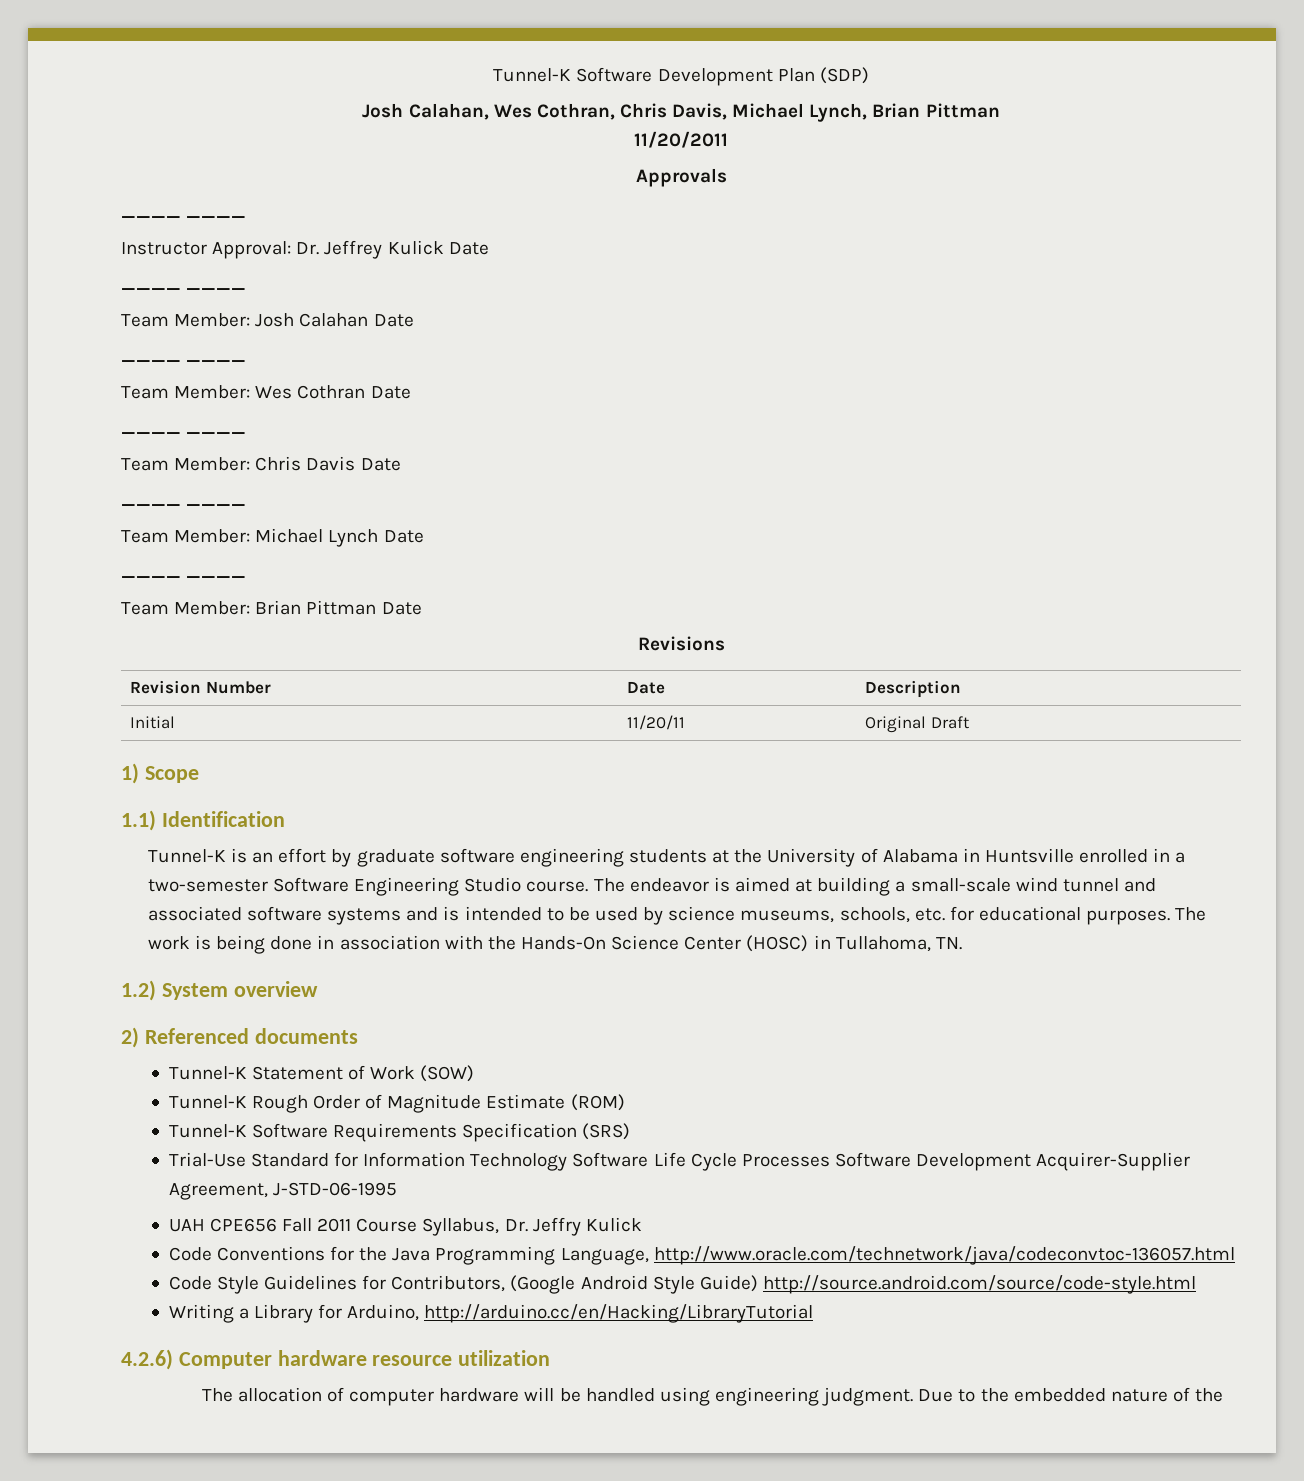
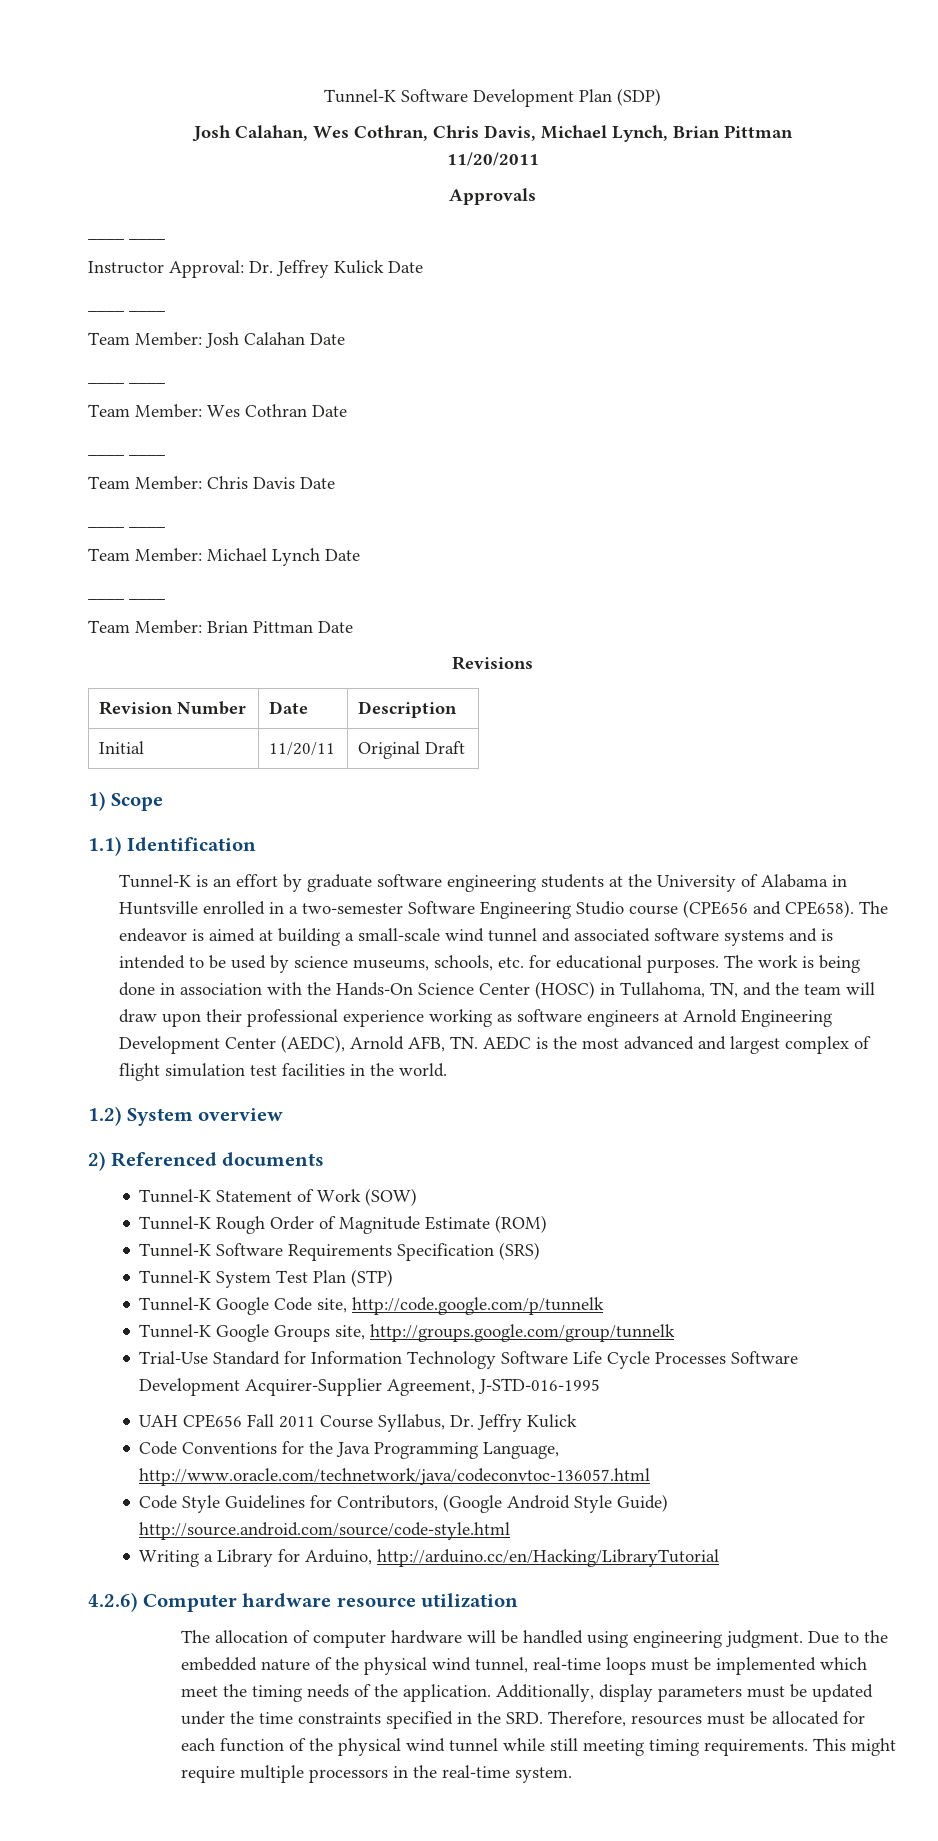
- Tunnel-K is an effort by graduate software engineering students at the University of Alabama in Huntsville enrolled in a two-semester Software Engineering Studio course.
+ Tunnel-K is an effort by graduate software engineering students at the University of Alabama in Huntsville enrolled in a two-semester Software Engineering Studio course (CPE656 and CPE658).
- The work is being done in association with the Hands-On Science Center (HOSC) in Tullahoma, TN.
+ The work is being done in association with the Hands-On Science Center (HOSC) in Tullahoma, TN, and the team will draw upon their professional experience working as software engineers at Arnold Engineering Development Center (AEDC), Arnold AFB, TN. AEDC is the most advanced and largest complex of flight simulation test facilities in the world.
+ Tunnel-K System Test Plan (STP)
+ Tunnel-K Google Code site, http://code.google.com/p/tunnelk
+ Tunnel-K Google Groups site, http://groups.google.com/group/tunnelk
- Trial-Use Standard for Information Technology Software Life Cycle Processes Software Development Acquirer-Supplier Agreement, J-STD-06-1995
+ Trial-Use Standard for Information Technology Software Life Cycle Processes Software Development Acquirer-Supplier Agreement, J-STD-016-1995
- Due to the embedded nature of the
+ Due to the embedded nature of the physical wind tunnel, real-time loops must be implemented which meet the timing needs of the application. Additionally, display parameters must be updated under the time constraints specified in the SRD. Therefore, resources must be allocated for each function of the physical wind tunnel while still meeting timing requirements. This might require multiple processors in the real-time system.

